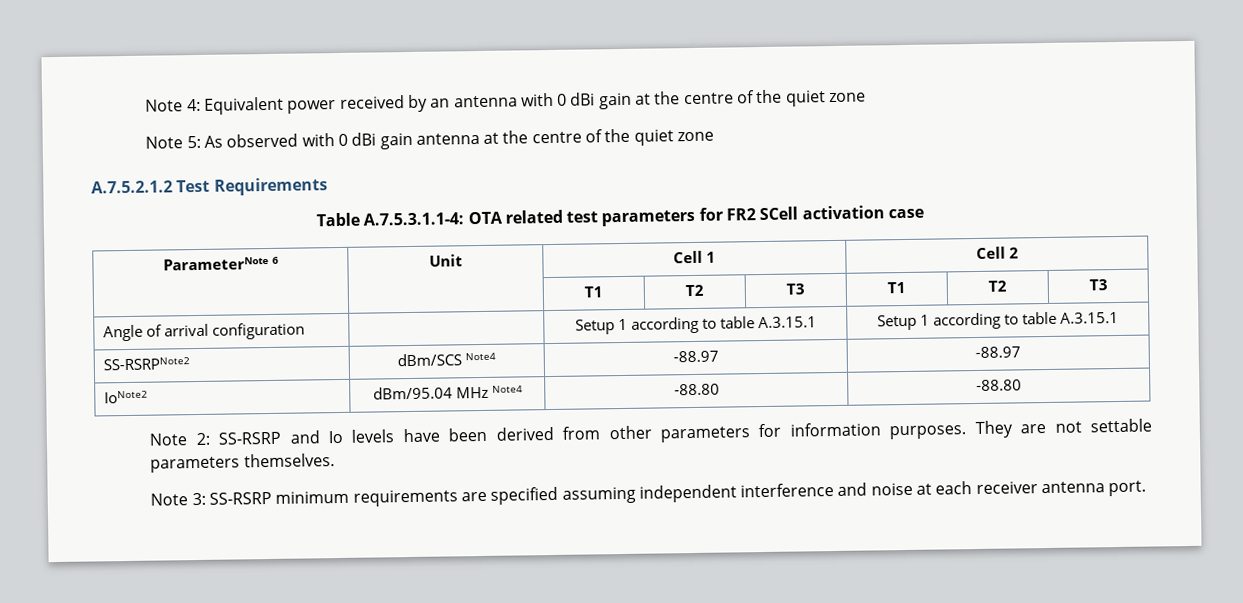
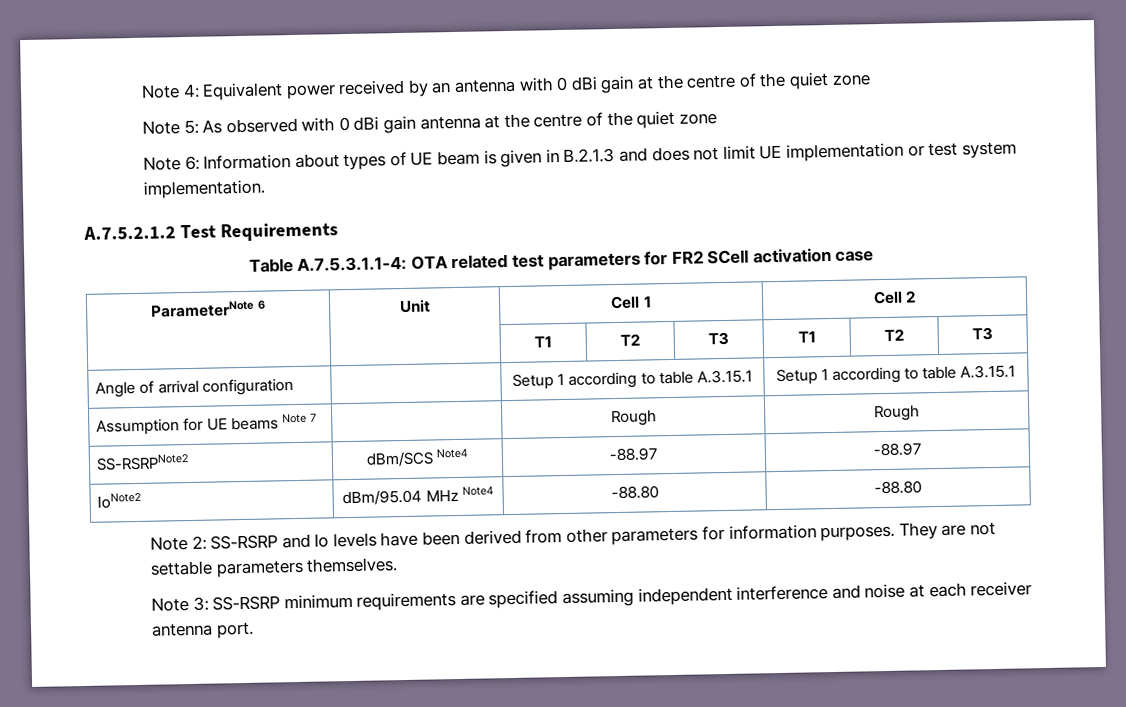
+ Note 6: Information about types of UE beam is given in B.2.1.3 and does not limit UE implementation or test system implementation.
+ Assumption for UE beams Note 7 | | Rough | Rough

